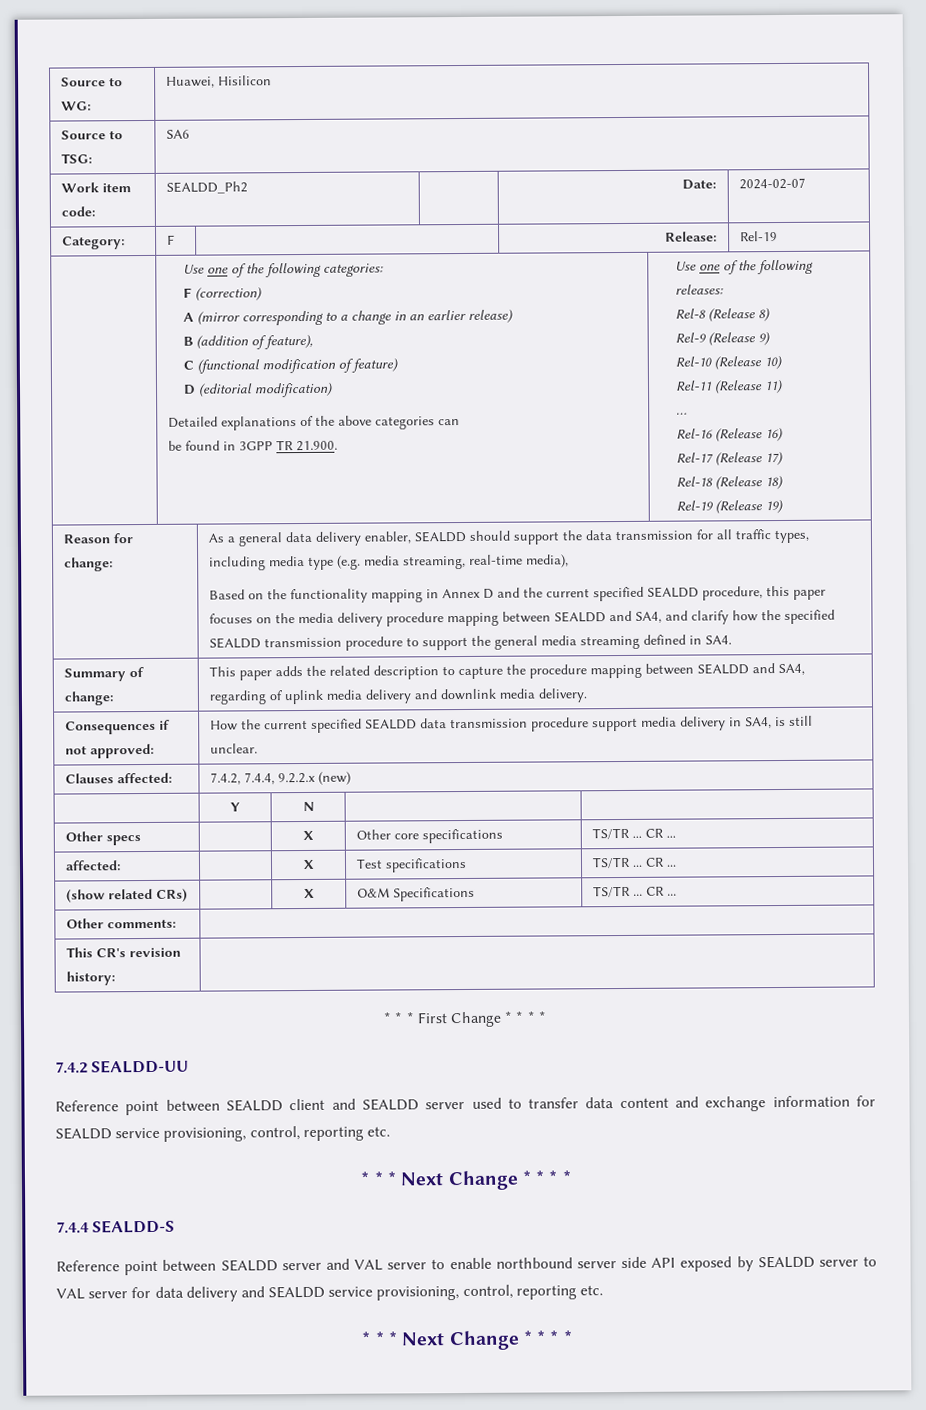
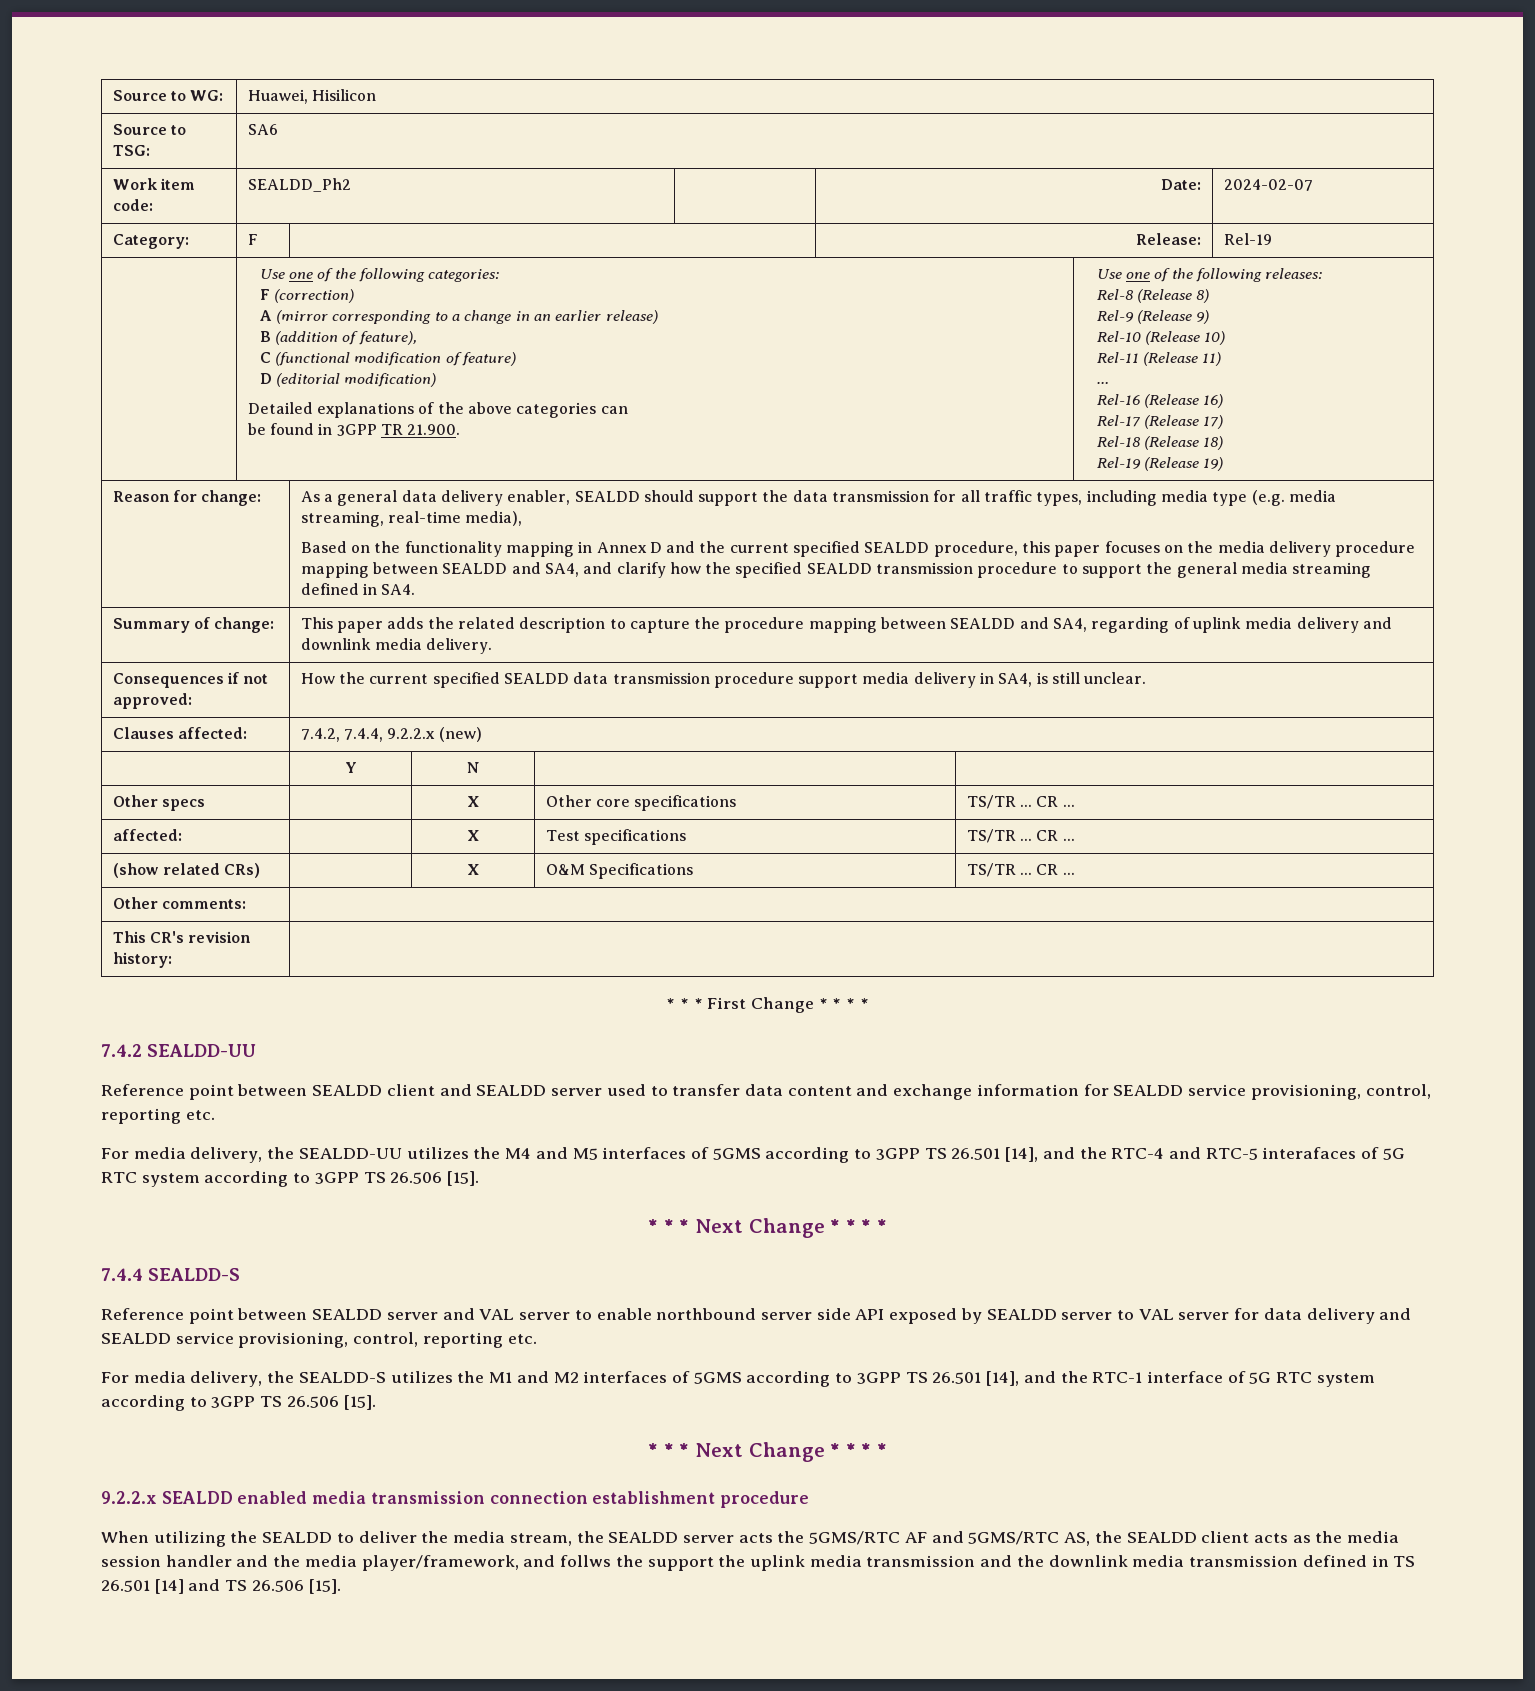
+ For media delivery, the SEALDD-UU utilizes the M4 and M5 interfaces of 5GMS according to 3GPP TS 26.501 [14], and the RTC-4 and RTC-5 interafaces of 5G RTC system according to 3GPP TS 26.506 [15].
  Reference point between SEALDD server and VAL server to enable northbound server side API exposed by SEALDD server to VAL server for data delivery and SEALDD service provisioning, control, reporting etc.
+ For media delivery, the SEALDD-S utilizes the M1 and M2 interfaces of 5GMS according to 3GPP TS 26.501 [14], and the RTC-1 interface of 5G RTC system according to 3GPP TS 26.506 [15].
  * * * Next Change * * * *
+ 9.2.2.x SEALDD enabled media transmission connection establishment procedure
+ When utilizing the SEALDD to deliver the media stream, the SEALDD server acts the 5GMS/RTC AF and 5GMS/RTC AS, the SEALDD client acts as the media session handler and the media player/framework, and follws the support the uplink media transmission and the downlink media transmission defined in TS 26.501 [14] and TS 26.506 [15].

